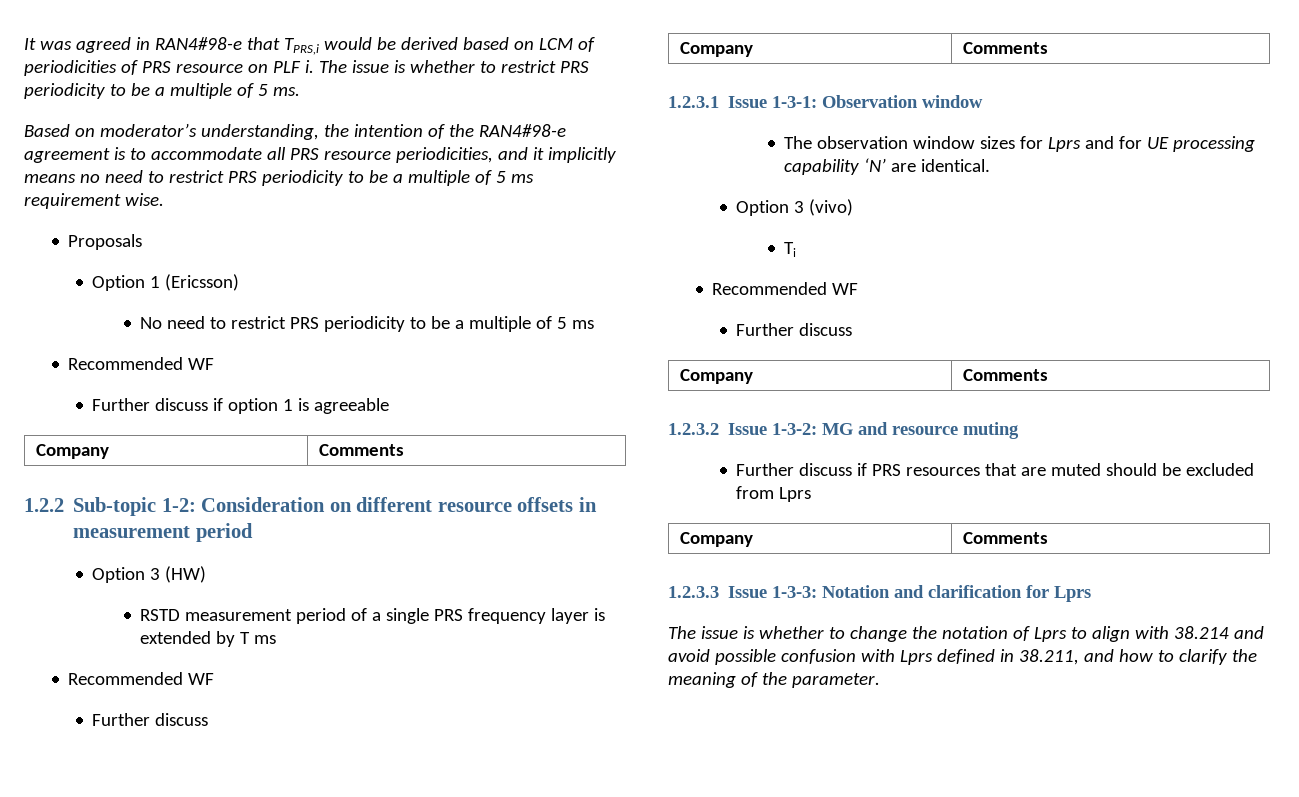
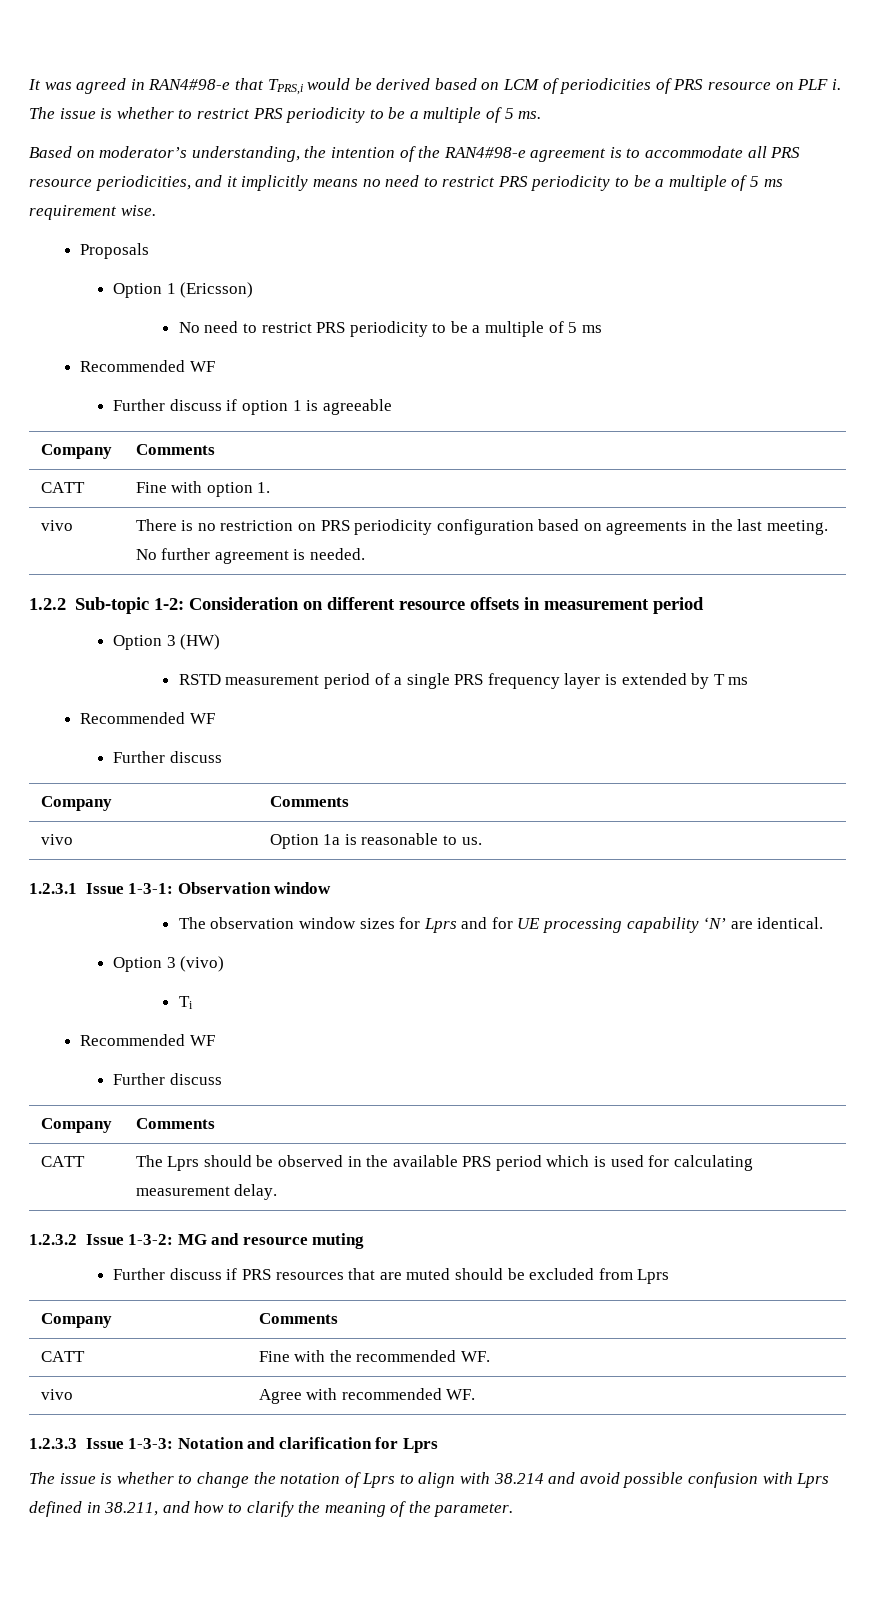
+ CATT | Fine with option 1.
+ vivo | There is no restriction on PRS periodicity configuration based on agreements in the last meeting. No further agreement is needed.
+ vivo | Option 1a is reasonable to us.
+ CATT | The Lprs should be observed in the available PRS period which is used for calculating measurement delay.
+ CATT | Fine with the recommended WF.
+ vivo | Agree with recommended WF.

